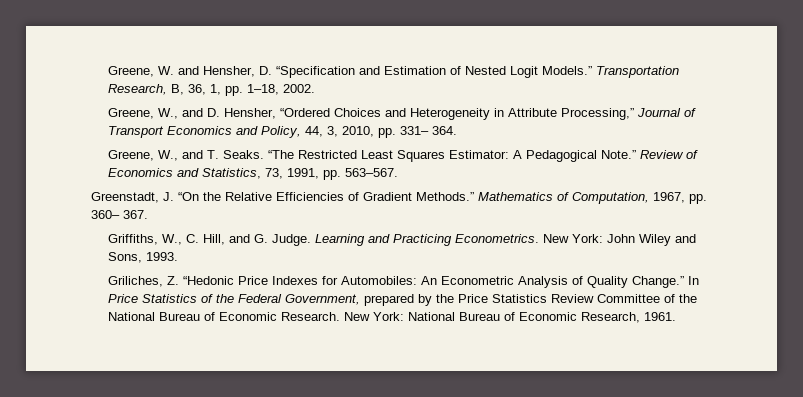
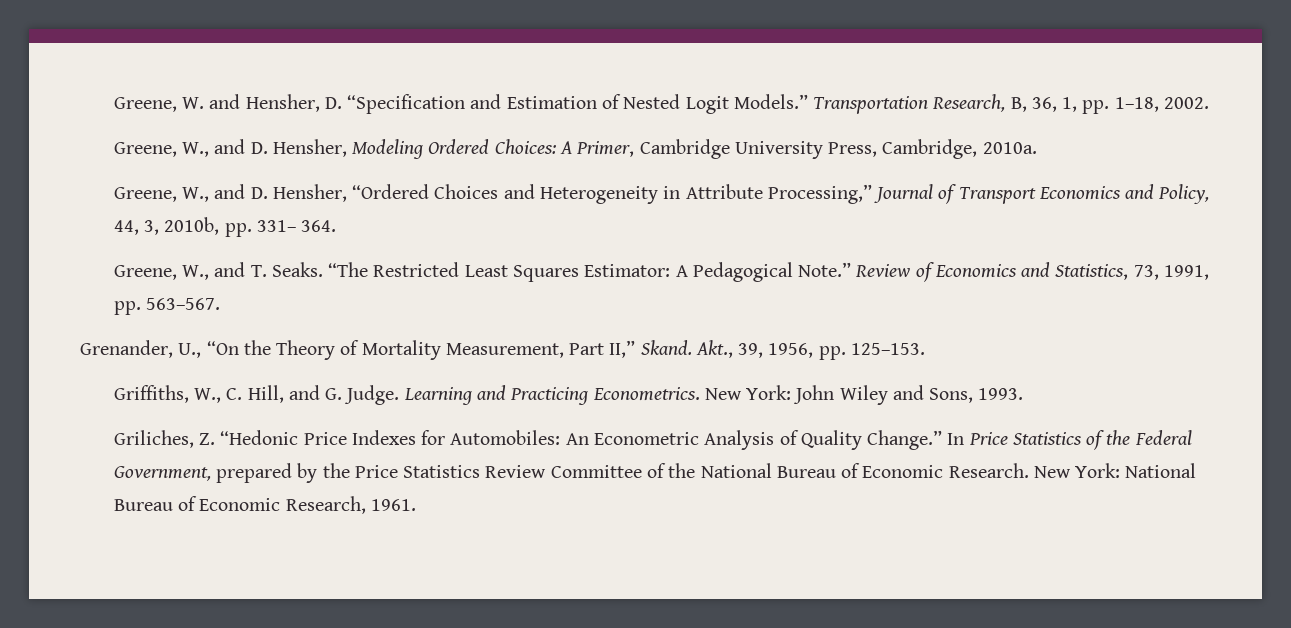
+ Greene, W., and D. Hensher, Modeling Ordered Choices: A Primer, Cambridge University Press, Cambridge, 2010a.
- Greene, W., and D. Hensher, “Ordered Choices and Heterogeneity in Attribute Processing,” Journal of Transport Economics and Policy, 44, 3, 2010, pp. 331– 364.
+ Greene, W., and D. Hensher, “Ordered Choices and Heterogeneity in Attribute Processing,” Journal of Transport Economics and Policy, 44, 3, 2010b, pp. 331– 364.
- Greenstadt, J. “On the Relative Efficiencies of Gradient Methods.” Mathematics of Computation, 1967, pp. 360– 367.
+ Grenander, U., “On the Theory of Mortality Measurement, Part II,” Skand. Akt., 39, 1956, pp. 125–153.

